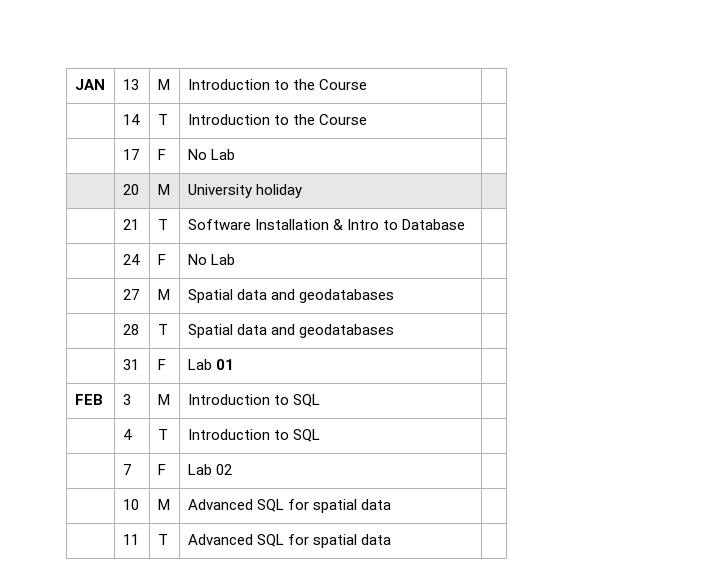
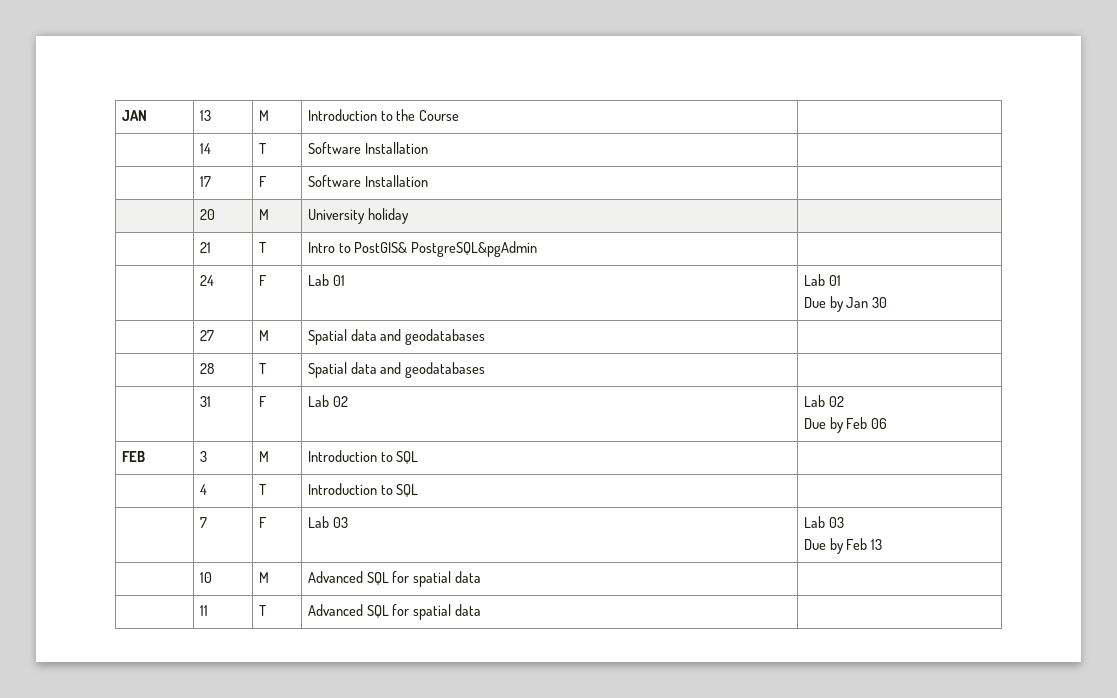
- | 14 | T | Introduction to the Course |
+ | 14 | T | Software Installation |
- | 17 | F | No Lab |
+ | 17 | F | Software Installation |
- | 21 | T | Software Installation & Intro to Database |
+ | 21 | T | Intro to PostGIS& PostgreSQL&pgAdmin |
- | 24 | F | No Lab |
+ | 24 | F | Lab 01 | Lab 01
+ Due by Jan 30
- | 31 | F | Lab 01 |
+ | 31 | F | Lab 02 | Lab 02
+ Due by Feb 06
- | 7 | F | Lab 02 |
+ | 7 | F | Lab 03 | Lab 03
+ Due by Feb 13

